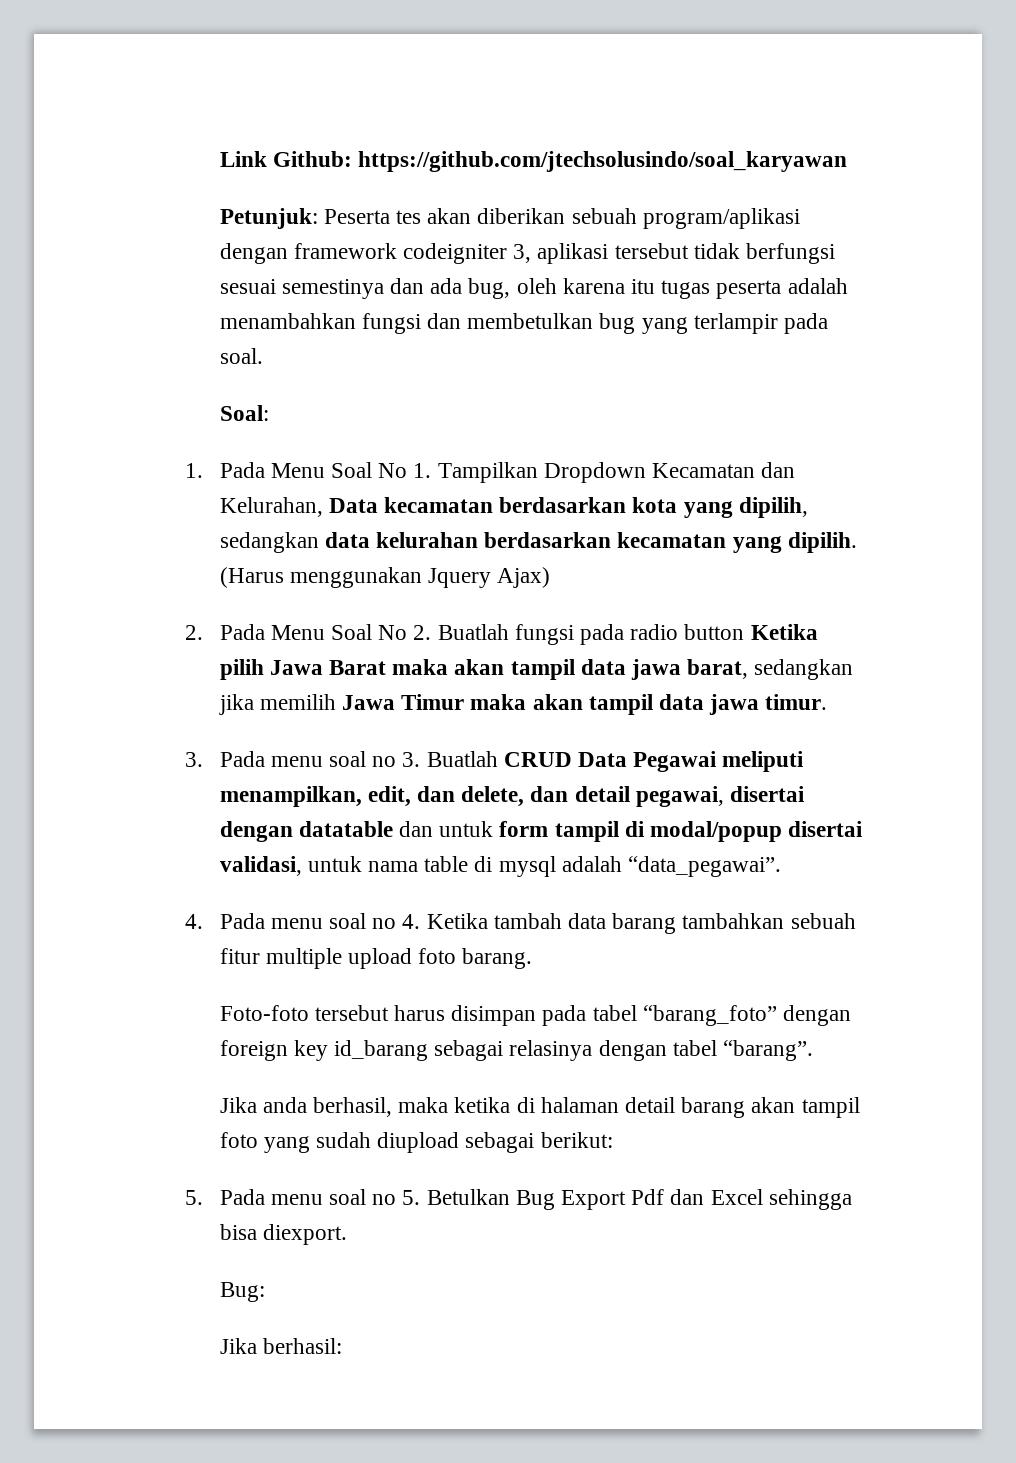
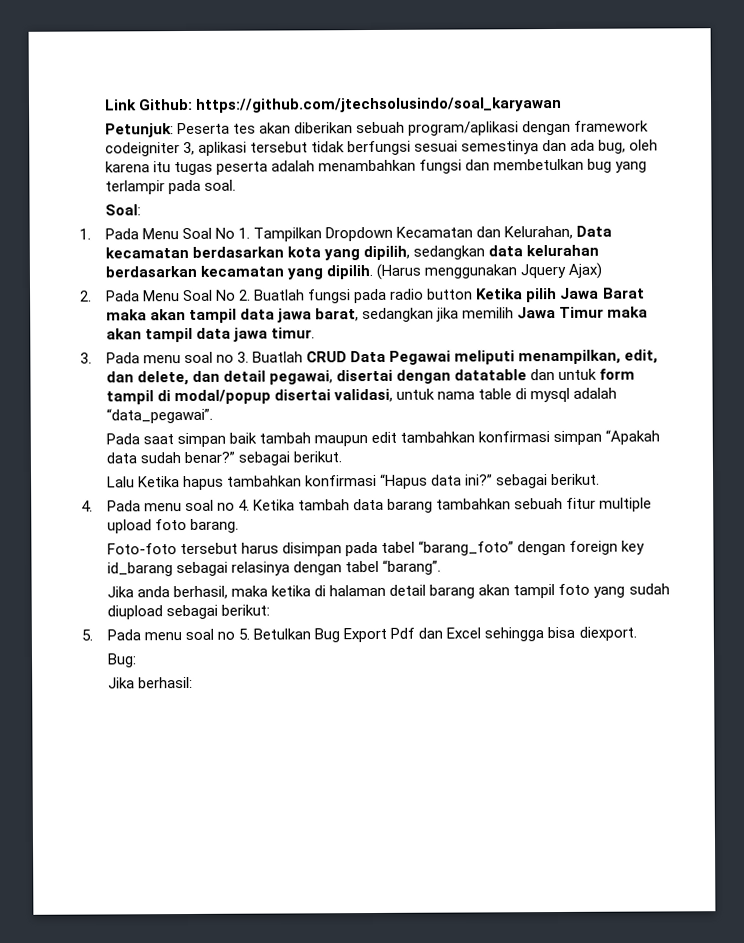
+ Pada saat simpan baik tambah maupun edit tambahkan konfirmasi simpan “Apakah data sudah benar?” sebagai berikut.
+ Lalu Ketika hapus tambahkan konfirmasi “Hapus data ini?” sebagai berikut.

